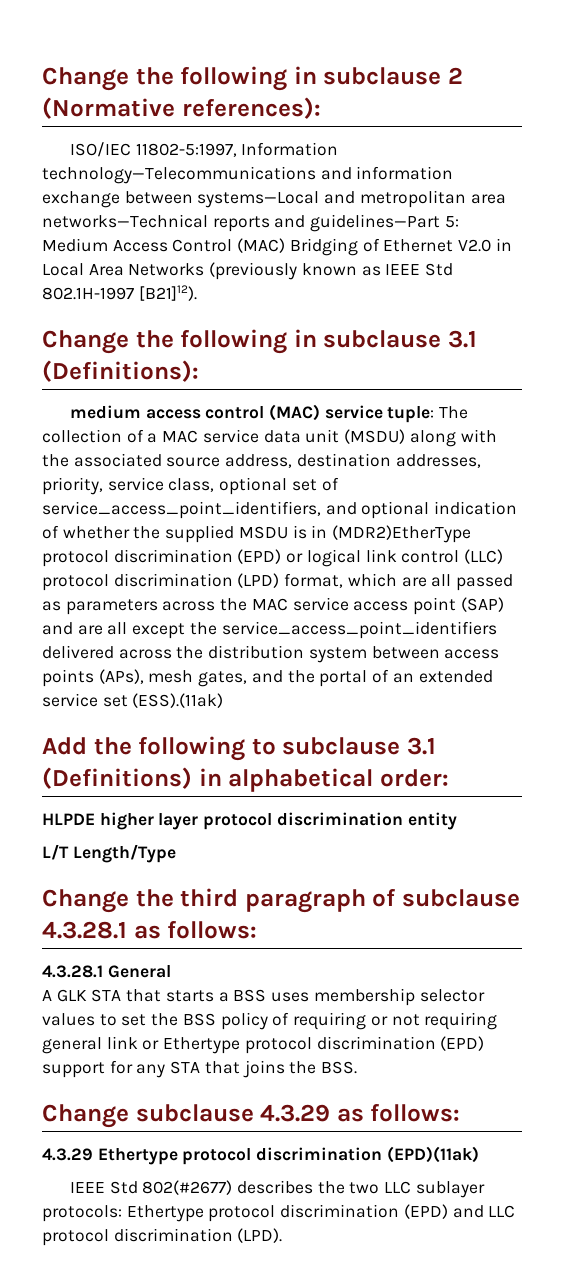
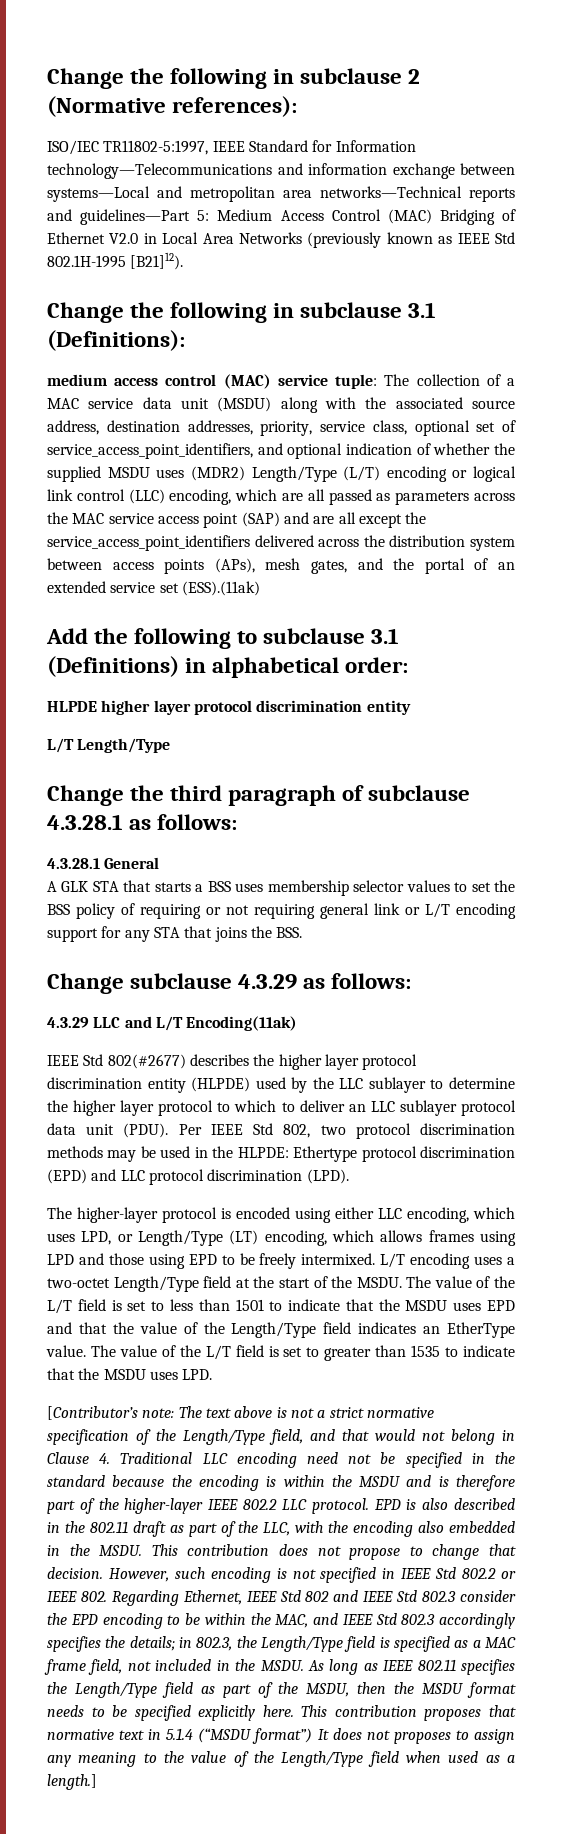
- ISO/IEC 11802-5:1997, Information technology—Telecommunications and information exchange between systems—Local and metropolitan area networks—Technical reports and guidelines—Part 5: Medium Access Control (MAC) Bridging of Ethernet V2.0 in Local Area Networks (previously known as IEEE Std 802.1H-1997 [B21]12).
+ ISO/IEC TR11802-5:1997, IEEE Standard for Information technology—Telecommunications and information exchange between systems—Local and metropolitan area networks—Technical reports and guidelines—Part 5: Medium Access Control (MAC) Bridging of Ethernet V2.0 in Local Area Networks (previously known as IEEE Std 802.1H-1995 [B21]12).
- The collection of a MAC service data unit (MSDU) along with the associated source address, destination addresses, priority, service class, optional set of service_access_point_identifiers, and optional indication of whether the supplied MSDU is in (MDR2)EtherType protocol discrimination (EPD) or logical link control (LLC) protocol discrimination (LPD) format, which are all passed as parameters across the MAC service access point (SAP) and are all except the service_access_point_identifiers delivered across the distribution system between access points (APs), mesh gates, and the portal of an extended service set (ESS).(11ak)
+ The collection of a MAC service data unit (MSDU) along with the associated source address, destination addresses, priority, service class, optional set of service_access_point_identifiers, and optional indication of whether the supplied MSDU uses (MDR2) Length/Type (L/T) encoding or logical link control (LLC) encoding, which are all passed as parameters across the MAC service access point (SAP) and are all except the service_access_point_identifiers delivered across the distribution system between access points (APs), mesh gates, and the portal of an extended service set (ESS).(11ak)
- A GLK STA that starts a BSS uses membership selector values to set the BSS policy of requiring or not requiring general link or Ethertype protocol discrimination (EPD) support for any STA that joins the BSS.
+ A GLK STA that starts a BSS uses membership selector values to set the BSS policy of requiring or not requiring general link or L/T encoding support for any STA that joins the BSS.
- 4.3.29 Ethertype protocol discrimination (EPD)(11ak)
+ 4.3.29 LLC and L/T Encoding(11ak)
- IEEE Std 802(#2677) describes the two LLC sublayer protocols: Ethertype protocol discrimination (EPD) and LLC protocol discrimination (LPD).
+ IEEE Std 802(#2677) describes the higher layer protocol discrimination entity (HLPDE) used by the LLC sublayer to determine the higher layer protocol to which to deliver an LLC sublayer protocol data unit (PDU). Per IEEE Std 802, two protocol discrimination methods may be used in the HLPDE: Ethertype protocol discrimination (EPD) and LLC protocol discrimination (LPD).
+ The higher-layer protocol is encoded using either LLC encoding, which uses LPD, or Length/Type (LT) encoding, which allows frames using LPD and those using EPD to be freely intermixed. L/T encoding uses a two-octet Length/Type field at the start of the MSDU. The value of the L/T field is set to less than 1501 to indicate that the MSDU uses EPD and that the value of the Length/Type field indicates an EtherType value. The value of the L/T field is set to greater than 1535 to indicate that the MSDU uses LPD.
+ [Contributor’s note: The text above is not a strict normative specification of the Length/Type field, and that would not belong in Clause 4. Traditional LLC encoding need not be specified in the standard because the encoding is within the MSDU and is therefore part of the higher-layer IEEE 802.2 LLC protocol. EPD is also described in the 802.11 draft as part of the LLC, with the encoding also embedded in the MSDU. This contribution does not propose to change that decision. However, such encoding is not specified in IEEE Std 802.2 or IEEE 802. Regarding Ethernet, IEEE Std 802 and IEEE Std 802.3 consider the EPD encoding to be within the MAC, and IEEE Std 802.3 accordingly specifies the details; in 802.3, the Length/Type field is specified as a MAC frame field, not included in the MSDU. As long as IEEE 802.11 specifies the Length/Type field as part of the MSDU, then the MSDU format needs to be specified explicitly here. This contribution proposes that normative text in 5.1.4 (“MSDU format”) It does not proposes to assign any meaning to the value of the Length/Type field when used as a length.]

